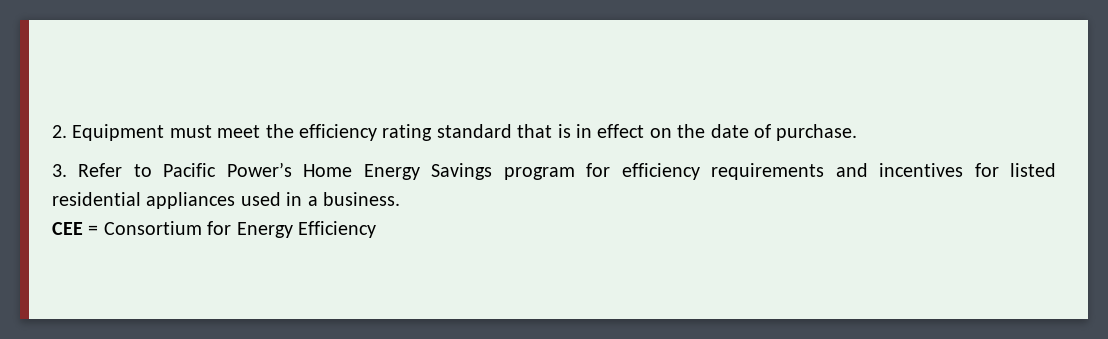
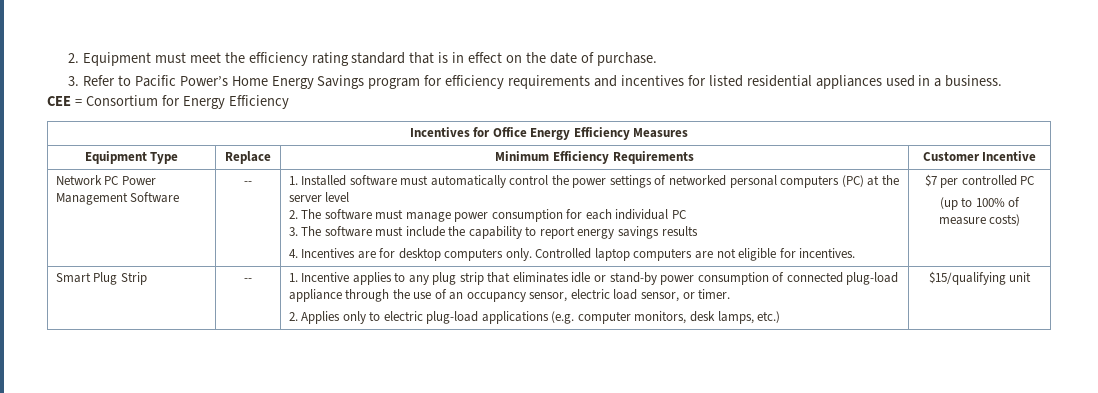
+ Incentives for Office Energy Efficiency Measures
+ Equipment Type | Replace | Minimum Efficiency Requirements | Customer Incentive
+ Network PC Power Management Software | -- | 1. Installed software must automatically control the power settings of networked personal computers (PC) at the server level
+ 2. The software must manage power consumption for each individual PC
+ 3. The software must include the capability to report energy savings results
+ 4. Incentives are for desktop computers only. Controlled laptop computers are not eligible for incentives. | $7 per controlled PC
+ (up to 100% of measure costs)
+ Smart Plug Strip | -- | 1. Incentive applies to any plug strip that eliminates idle or stand-by power consumption of connected plug-load appliance through the use of an occupancy sensor, electric load sensor, or timer.
+ 2. Applies only to electric plug-load applications (e.g. computer monitors, desk lamps, etc.) | $15/qualifying unit

